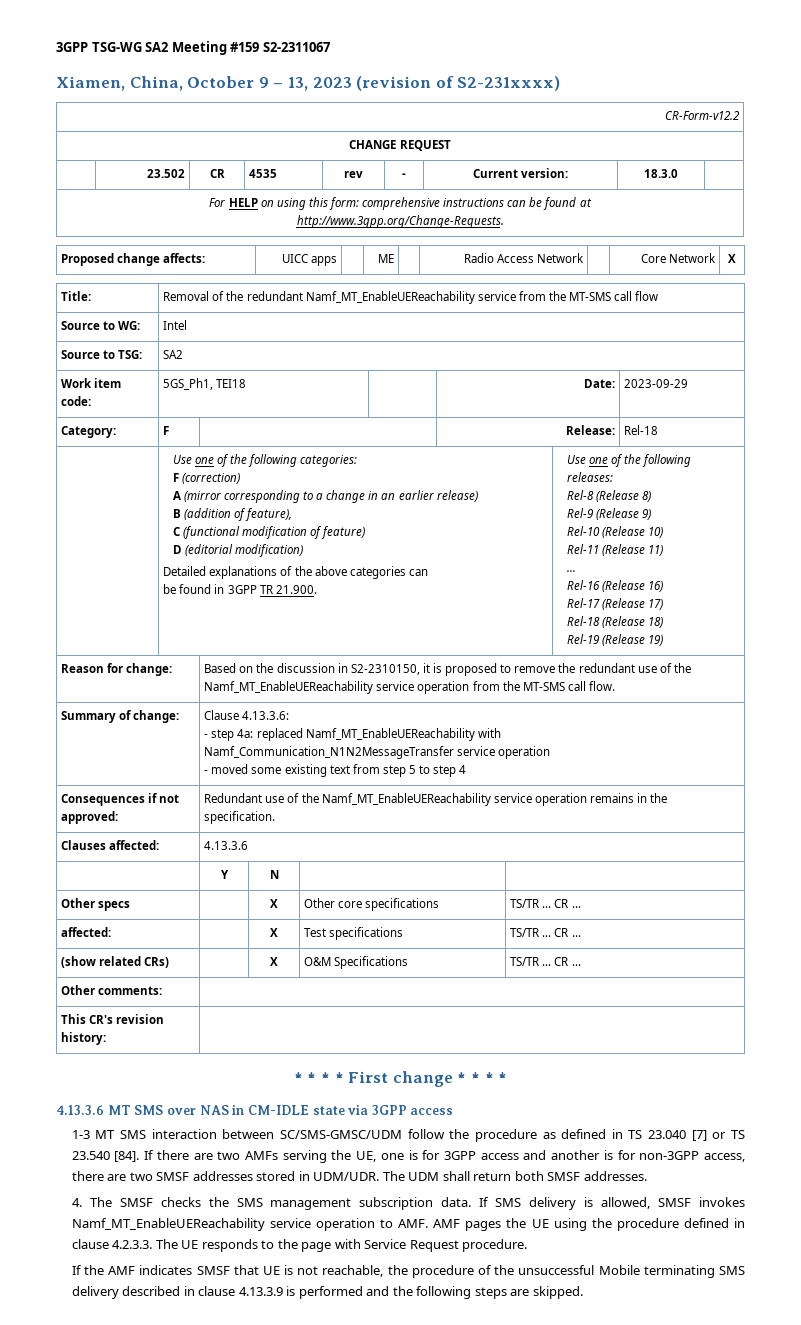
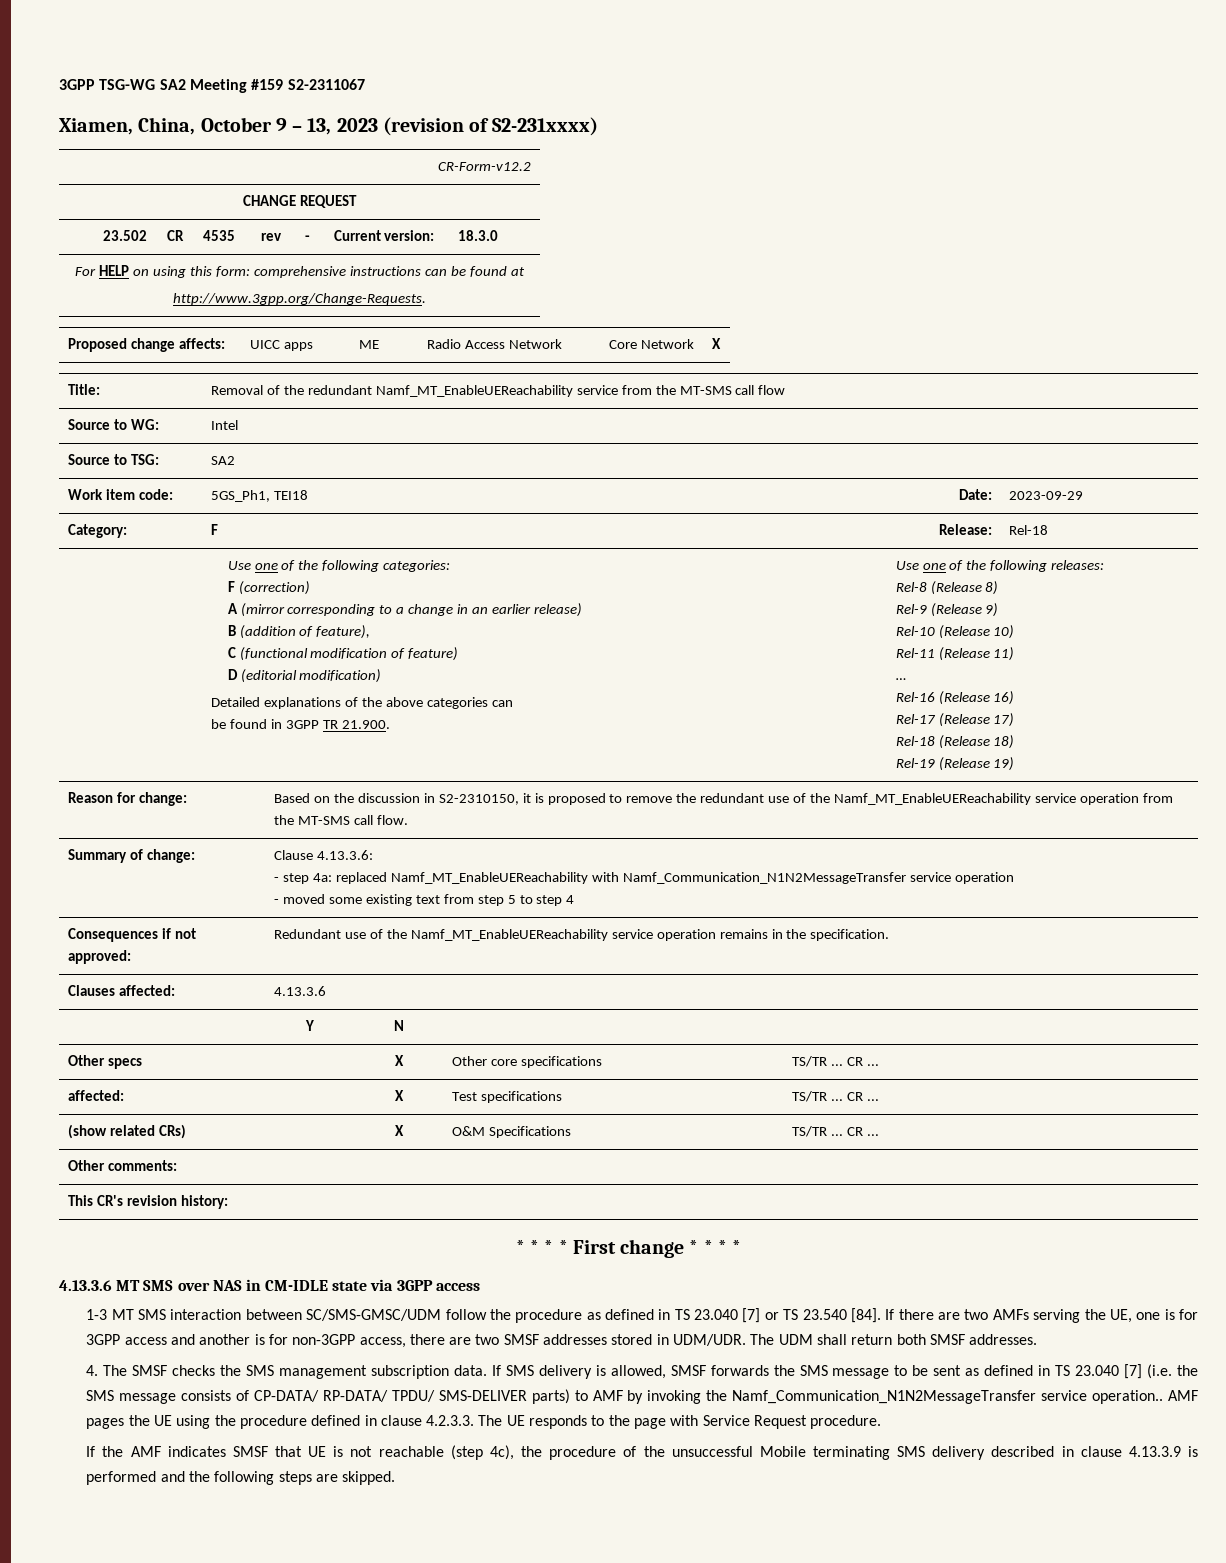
- If SMS delivery is allowed, SMSF invokes Namf_MT_EnableUEReachability service operation to AMF. AMF pages the UE using the procedure defined in clause 4.2.3.3. The UE responds to the page with Service Request procedure.
+ If SMS delivery is allowed, SMSF forwards the SMS message to be sent as defined in TS 23.040 [7] (i.e. the SMS message consists of CP-DATA/ RP-DATA/ TPDU/ SMS-DELIVER parts) to AMF by invoking the Namf_Communication_N1N2MessageTransfer service operation.. AMF pages the UE using the procedure defined in clause 4.2.3.3. The UE responds to the page with Service Request procedure.
- If the AMF indicates SMSF that UE is not reachable, the procedure of the unsuccessful Mobile terminating SMS delivery described in clause 4.13.3.9 is performed and the following steps are skipped.
+ If the AMF indicates SMSF that UE is not reachable (step 4c), the procedure of the unsuccessful Mobile terminating SMS delivery described in clause 4.13.3.9 is performed and the following steps are skipped.

